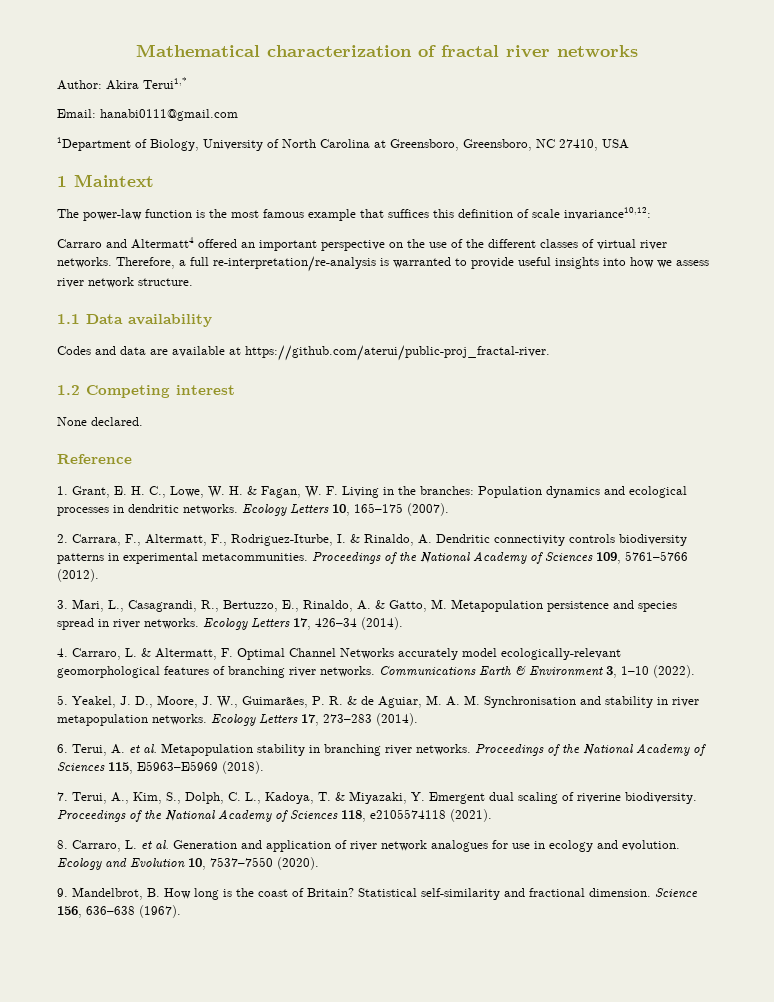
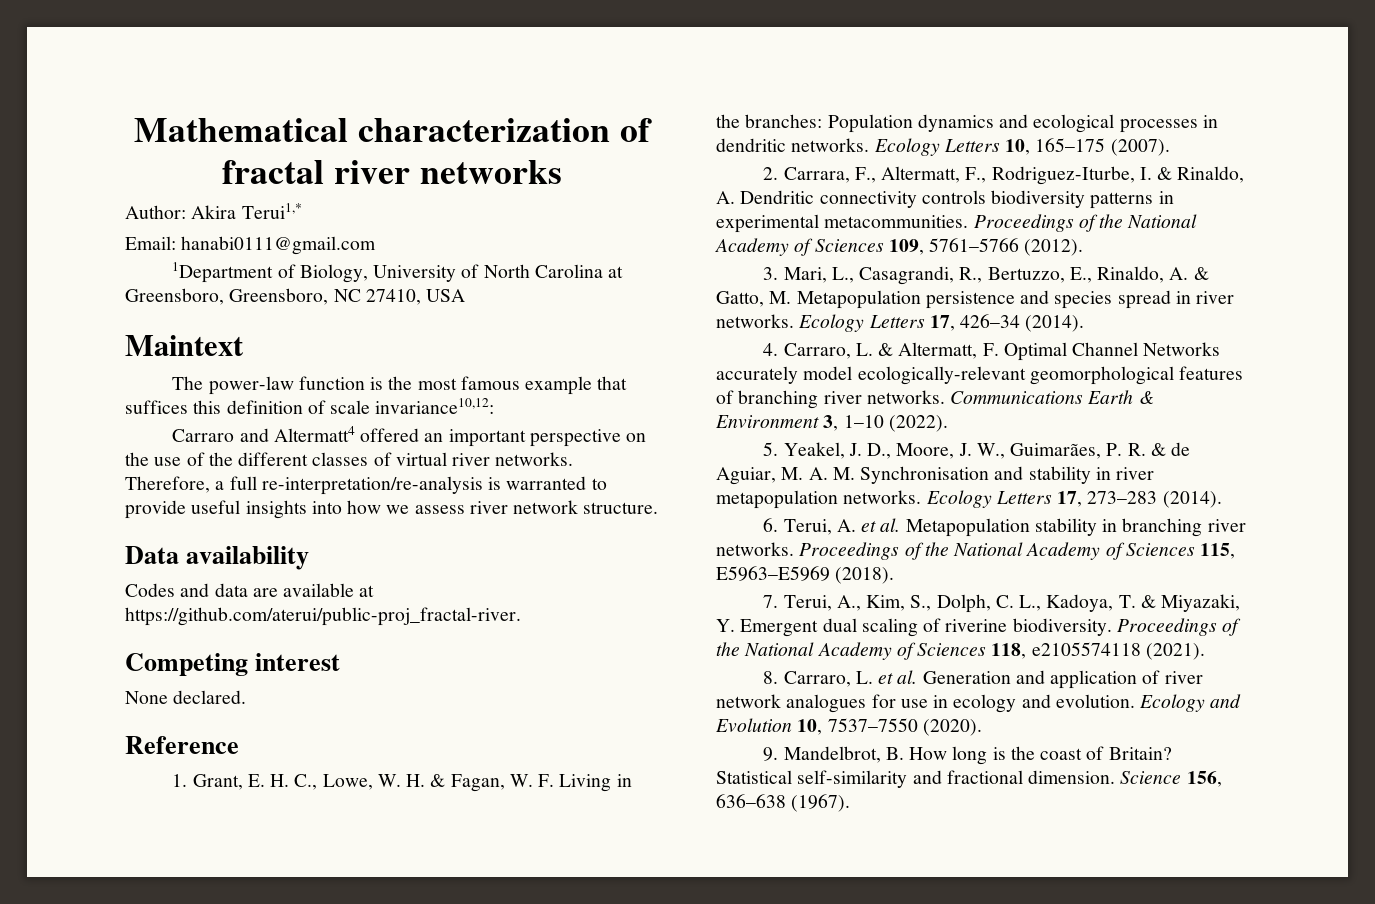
- 1 Maintext
+ Maintext
- 1.1 Data availability
+ Data availability
- 1.2 Competing interest
+ Competing interest

